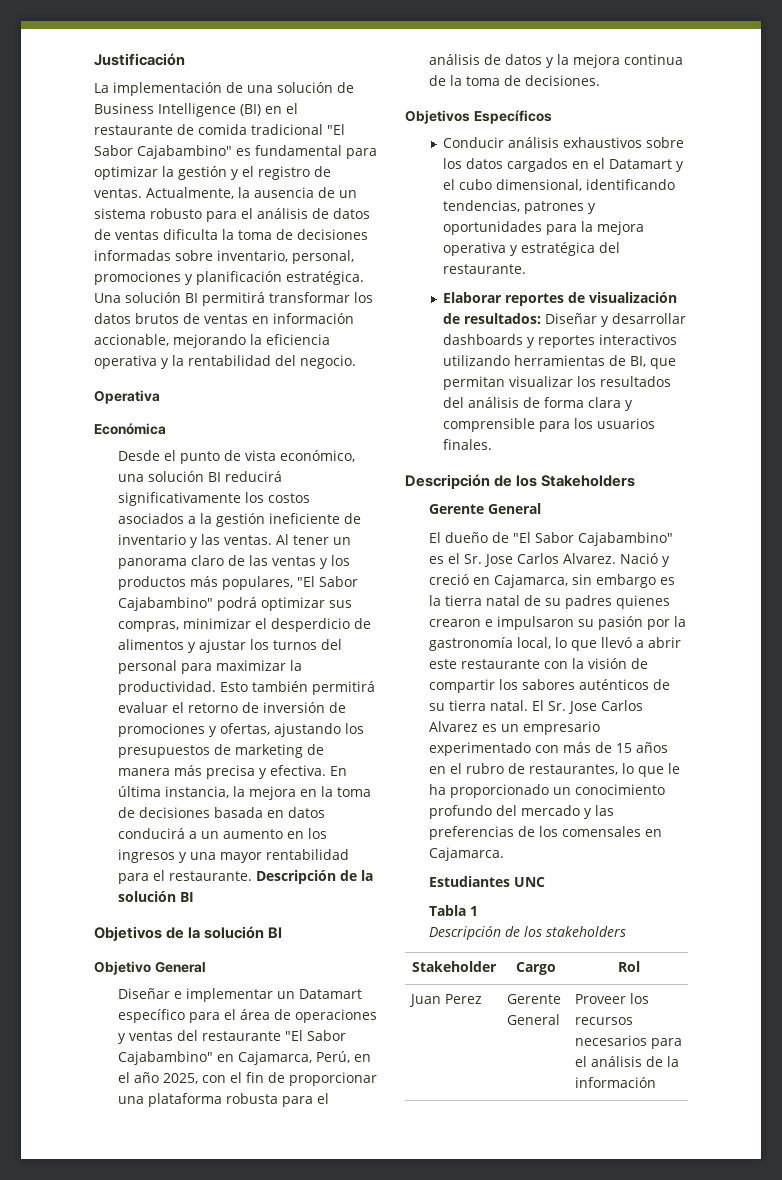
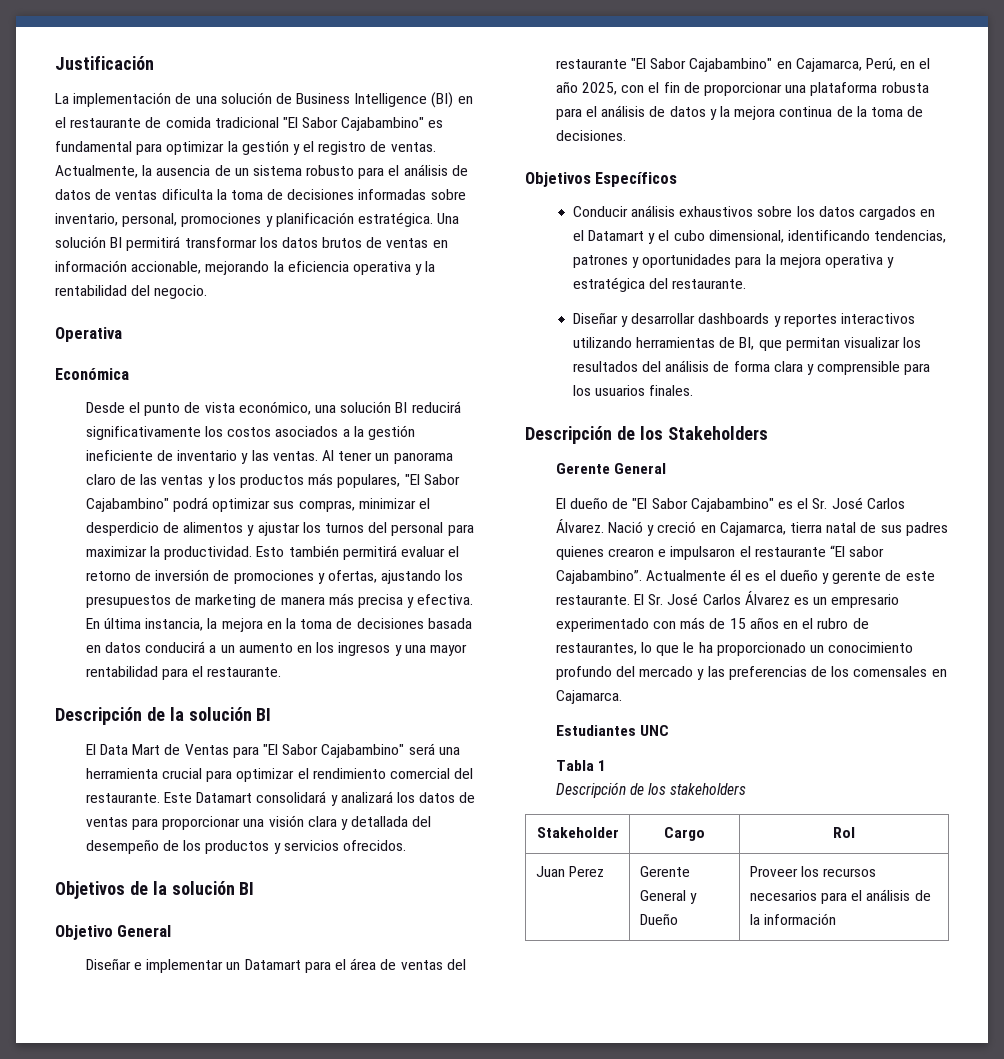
- En última instancia, la mejora en la toma de decisiones basada en datos conducirá a un aumento en los ingresos y una mayor rentabilidad para el restaurante. Descripción de la solución BI
+ En última instancia, la mejora en la toma de decisiones basada en datos conducirá a un aumento en los ingresos y una mayor rentabilidad para el restaurante.
+ Descripción de la solución BI
+ El Data Mart de Ventas para "El Sabor Cajabambino" será una herramienta crucial para optimizar el rendimiento comercial del restaurante. Este Datamart consolidará y analizará los datos de ventas para proporcionar una visión clara y detallada del desempeño de los productos y servicios ofrecidos.
- Diseñar e implementar un Datamart específico para el área de operaciones y ventas del restaurante "El Sabor Cajabambino" en Cajamarca, Perú, en el año 2025, con el fin de proporcionar una plataforma robusta para el análisis de datos y la mejora continua de la toma de decisiones.
+ Diseñar e implementar un Datamart para el área de ventas del restaurante "El Sabor Cajabambino" en Cajamarca, Perú, en el año 2025, con el fin de proporcionar una plataforma robusta para el análisis de datos y la mejora continua de la toma de decisiones.
- Elaborar reportes de visualización de resultados: Diseñar y desarrollar dashboards y reportes interactivos utilizando herramientas de BI, que permitan visualizar los resultados del análisis de forma clara y comprensible para los usuarios finales.
+ Diseñar y desarrollar dashboards y reportes interactivos utilizando herramientas de BI, que permitan visualizar los resultados del análisis de forma clara y comprensible para los usuarios finales.
- El dueño de "El Sabor Cajabambino" es el Sr. Jose Carlos Alvarez.
+ El dueño de "El Sabor Cajabambino" es el Sr. José Carlos Álvarez.
- Nació y creció en Cajamarca, sin embargo es la tierra natal de su padres quienes crearon e impulsaron su pasión por la gastronomía local, lo que llevó a abrir este restaurante con la visión de compartir los sabores auténticos de su tierra natal. El Sr. Jose Carlos Alvarez es un empresario experimentado con más de 15 años en el rubro de restaurantes, lo que le ha proporcionado un conocimiento profundo del mercado y las preferencias de los comensales en Cajamarca.
+ Nació y creció en Cajamarca, tierra natal de sus padres quienes crearon e impulsaron el restaurante “El sabor Cajabambino”. Actualmente él es el dueño y gerente de este restaurante. El Sr. José Carlos Álvarez es un empresario experimentado con más de 15 años en el rubro de restaurantes, lo que le ha proporcionado un conocimiento profundo del mercado y las preferencias de los comensales en Cajamarca.
- Juan Perez | Gerente General | Proveer los recursos necesarios para el análisis de la información
+ Juan Perez | Gerente General y Dueño | Proveer los recursos necesarios para el análisis de la información

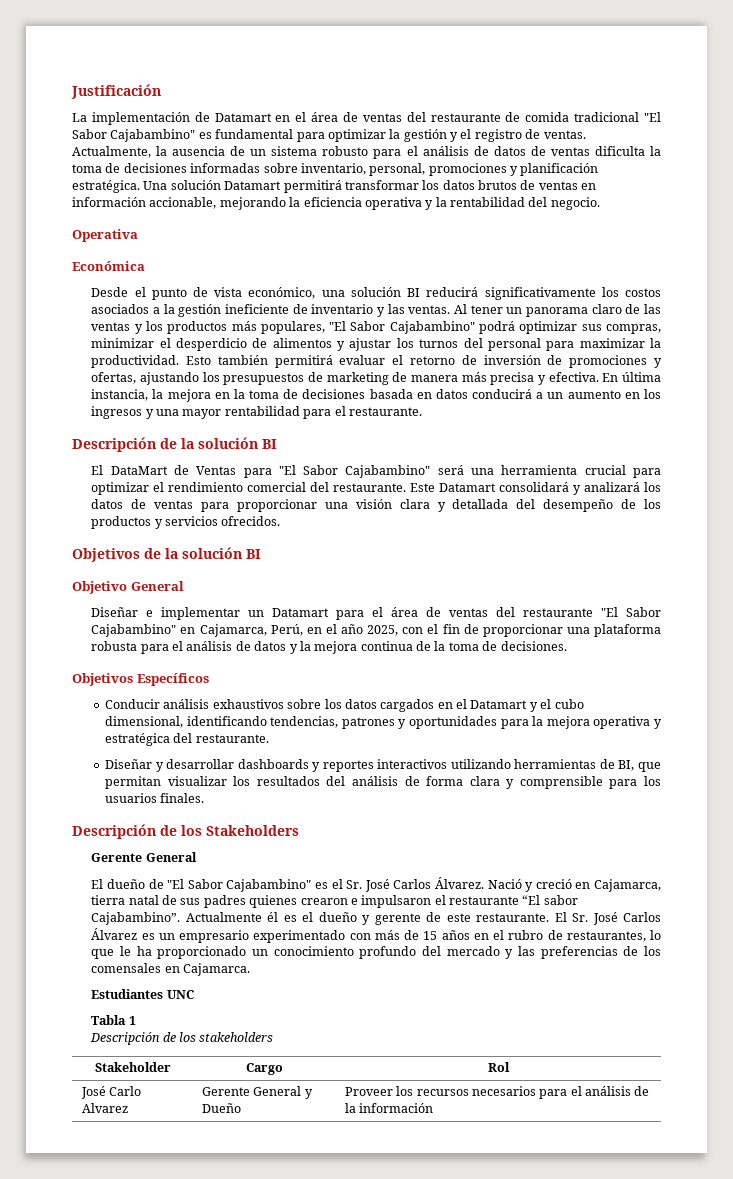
- La implementación de una solución de Business Intelligence (BI) en el restaurante de comida tradicional "El Sabor Cajabambino" es fundamental para optimizar la gestión y el registro de ventas.
+ La implementación de Datamart en el área de ventas del restaurante de comida tradicional "El Sabor Cajabambino" es fundamental para optimizar la gestión y el registro de ventas.
- Una solución BI permitirá transformar los datos brutos de ventas en información accionable, mejorando la eficiencia operativa y la rentabilidad del negocio.
+ Una solución Datamart permitirá transformar los datos brutos de ventas en información accionable, mejorando la eficiencia operativa y la rentabilidad del negocio.
- El Data Mart de Ventas para "El Sabor Cajabambino" será una herramienta crucial para optimizar el rendimiento comercial del restaurante.
+ El DataMart de Ventas para "El Sabor Cajabambino" será una herramienta crucial para optimizar el rendimiento comercial del restaurante.
- Juan Perez | Gerente General y Dueño | Proveer los recursos necesarios para el análisis de la información
+ José Carlo Alvarez | Gerente General y Dueño | Proveer los recursos necesarios para el análisis de la información

